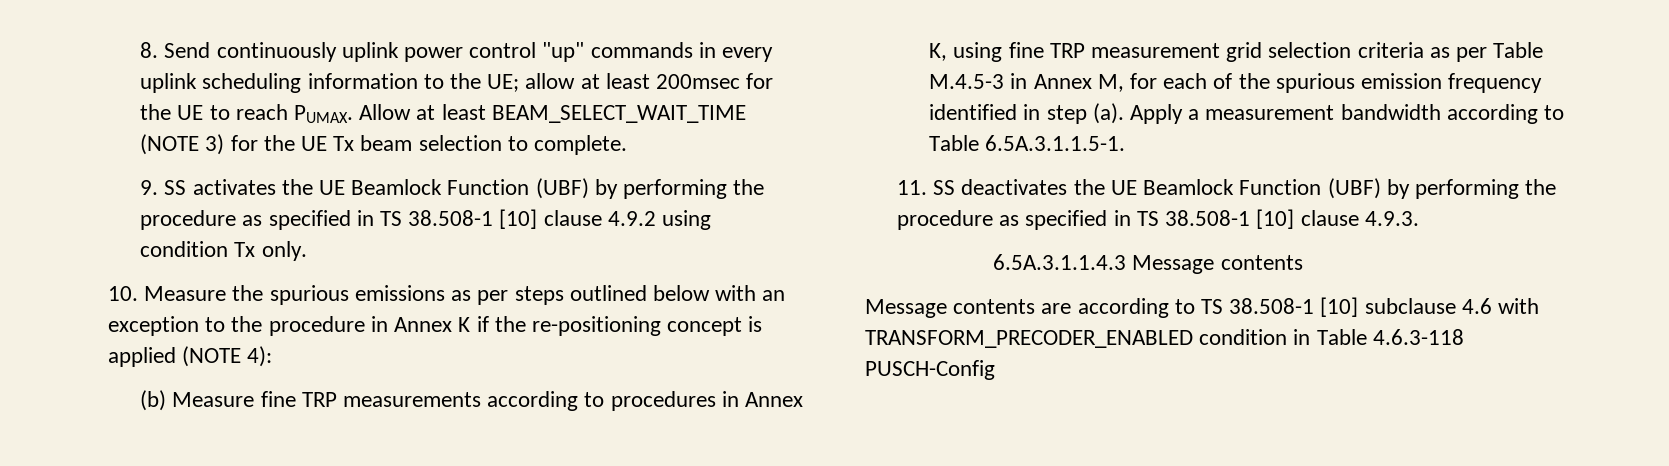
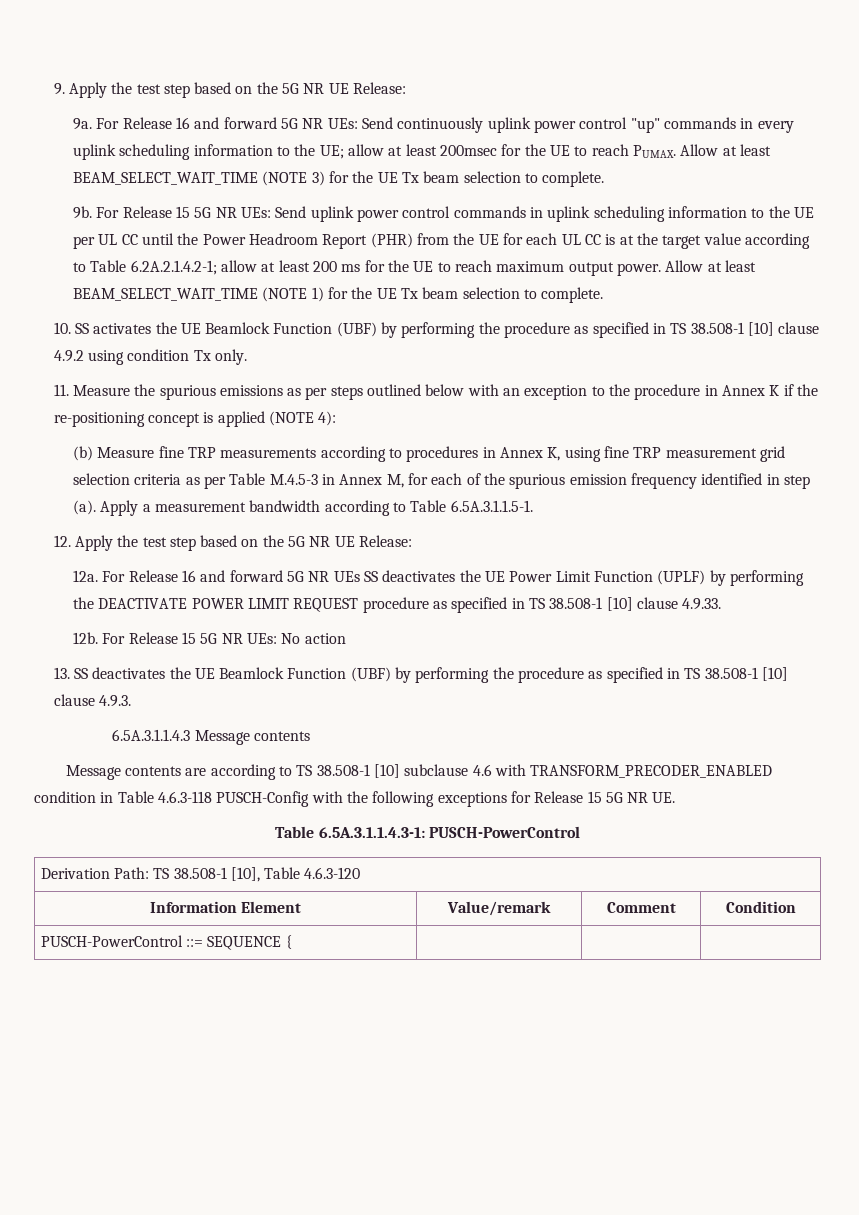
- 8. Send continuously uplink power control "up" commands in every uplink scheduling information to the UE; allow at least 200msec for the UE to reach PUMAX.
+ 9. Apply the test step based on the 5G NR UE Release:
+ 9a. For Release 16 and forward 5G NR UEs: Send continuously uplink power control "up" commands in every uplink scheduling information to the UE; allow at least 200msec for the UE to reach PUMAX.
- 9. SS activates the UE Beamlock Function (UBF) by performing the procedure as specified in TS 38.508-1 [10] clause 4.9.2 using condition Tx only.
+ 9b. For Release 15 5G NR UEs: Send uplink power control commands in uplink scheduling information to the UE per UL CC until the Power Headroom Report (PHR) from the UE for each UL CC is at the target value according to Table 6.2A.2.1.4.2-1; allow at least 200 ms for the UE to reach maximum output power. Allow at least BEAM_SELECT_WAIT_TIME (NOTE 1) for the UE Tx beam selection to complete.
+ 10. SS activates the UE Beamlock Function (UBF) by performing the procedure as specified in TS 38.508-1 [10] clause 4.9.2 using condition Tx only.
- 10. Measure the spurious emissions as per steps outlined below with an exception to the procedure in Annex K if the re-positioning concept is applied (NOTE 4):
+ 11. Measure the spurious emissions as per steps outlined below with an exception to the procedure in Annex K if the re-positioning concept is applied (NOTE 4):
- 11. SS deactivates the UE Beamlock Function (UBF) by performing the procedure as specified in TS 38.508-1 [10] clause 4.9.3.
+ 12. Apply the test step based on the 5G NR UE Release:
+ 12a. For Release 16 and forward 5G NR UEs SS deactivates the UE Power Limit Function (UPLF) by performing the DEACTIVATE POWER LIMIT REQUEST procedure as specified in TS 38.508-1 [10] clause 4.9.33.
+ 12b. For Release 15 5G NR UEs: No action
+ 13. SS deactivates the UE Beamlock Function (UBF) by performing the procedure as specified in TS 38.508-1 [10] clause 4.9.3.
- Message contents are according to TS 38.508-1 [10] subclause 4.6 with TRANSFORM_PRECODER_ENABLED condition in Table 4.6.3-118 PUSCH-Config
+ Message contents are according to TS 38.508-1 [10] subclause 4.6 with TRANSFORM_PRECODER_ENABLED condition in Table 4.6.3-118 PUSCH-Config with the following exceptions for Release 15 5G NR UE.
+ Table 6.5A.3.1.1.4.3-1: PUSCH-PowerControl
+ Derivation Path: TS 38.508-1 [10], Table 4.6.3-120
+ Information Element | Value/remark | Comment | Condition
+ PUSCH-PowerControl ::= SEQUENCE { | | |

